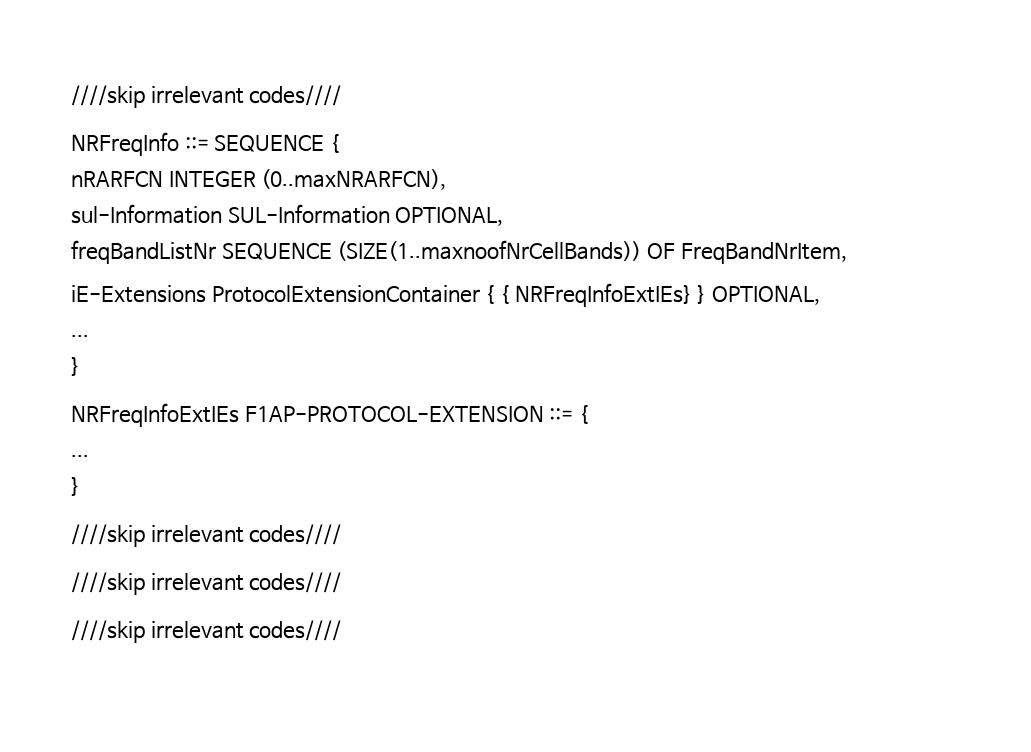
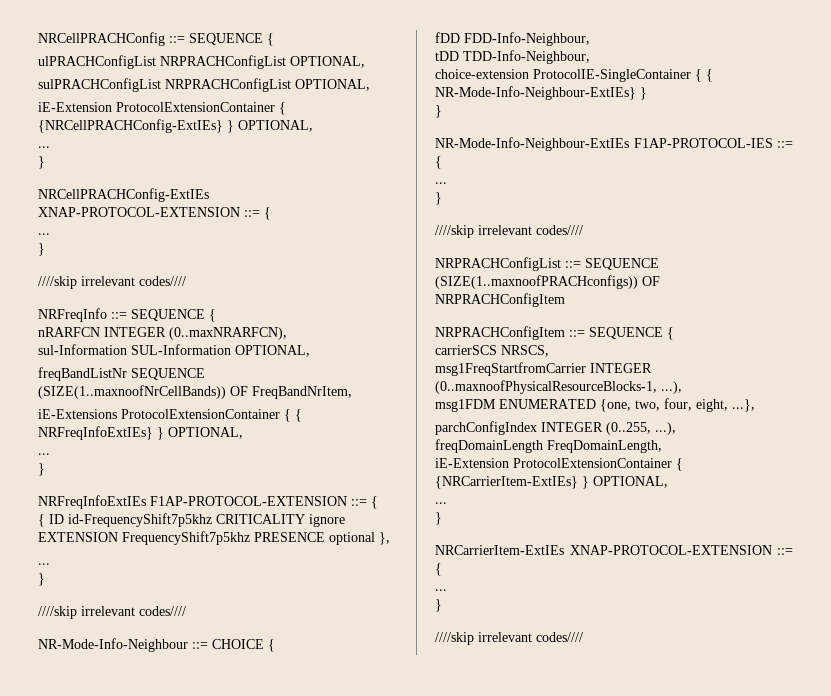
+ NRCellPRACHConfig ::= SEQUENCE {
+ ulPRACHConfigList NRPRACHConfigList OPTIONAL,
+ sulPRACHConfigList NRPRACHConfigList OPTIONAL,
+ iE-Extension ProtocolExtensionContainer { {NRCellPRACHConfig-ExtIEs} } OPTIONAL,
+ ...
+ }
+ NRCellPRACHConfig-ExtIEs XNAP-PROTOCOL-EXTENSION ::= {
+ ...
+ }
  NRFreqInfoExtIEs F1AP-PROTOCOL-EXTENSION ::= {
+ { ID id-FrequencyShift7p5khz CRITICALITY ignore EXTENSION FrequencyShift7p5khz PRESENCE optional },
  ...
  }
  ////skip irrelevant codes////
+ NR-Mode-Info-Neighbour ::= CHOICE {
+ fDD FDD-Info-Neighbour,
+ tDD TDD-Info-Neighbour,
+ choice-extension ProtocolIE-SingleContainer { { NR-Mode-Info-Neighbour-ExtIEs} }
+ }
+ NR-Mode-Info-Neighbour-ExtIEs F1AP-PROTOCOL-IES ::= {
+ ...
+ }
  ////skip irrelevant codes////
+ NRPRACHConfigList ::= SEQUENCE (SIZE(1..maxnoofPRACHconfigs)) OF NRPRACHConfigItem
+ NRPRACHConfigItem ::= SEQUENCE {
+ carrierSCS NRSCS,
+ msg1FreqStartfromCarrier INTEGER (0..maxnoofPhysicalResourceBlocks-1, ...),
+ msg1FDM ENUMERATED {one, two, four, eight, ...},
+ parchConfigIndex INTEGER (0..255, ...),
+ freqDomainLength FreqDomainLength,
+ iE-Extension ProtocolExtensionContainer { {NRCarrierItem-ExtIEs} } OPTIONAL,
+ ...
+ }
+ NRCarrierItem-ExtIEs XNAP-PROTOCOL-EXTENSION ::= {
+ ...
+ }

